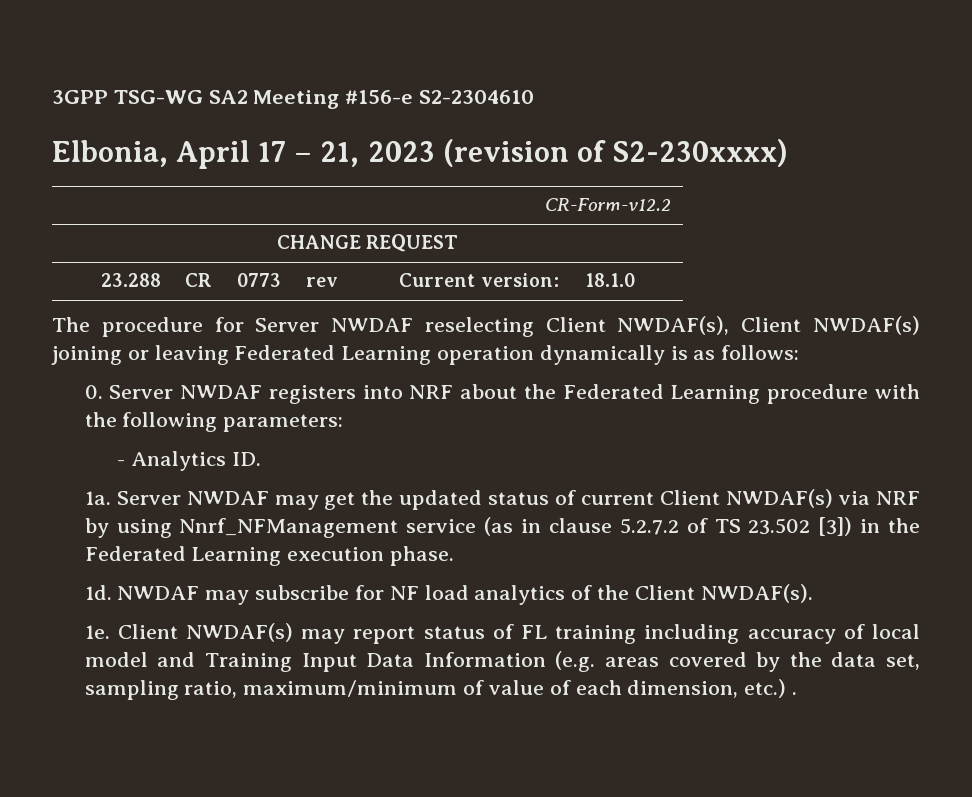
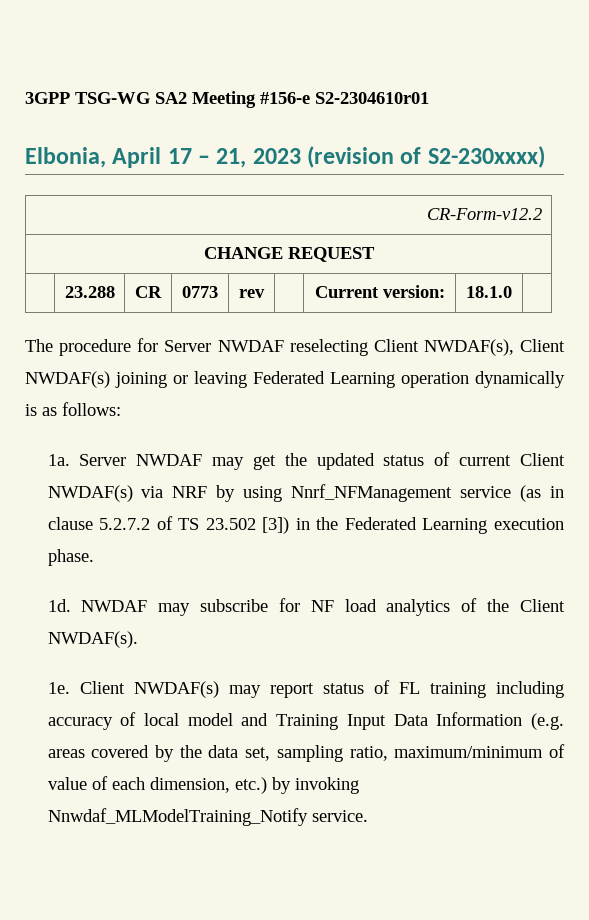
- 3GPP TSG-WG SA2 Meeting #156-e S2-2304610
+ 3GPP TSG-WG SA2 Meeting #156-e S2-2304610r01
- 0. Server NWDAF registers into NRF about the Federated Learning procedure with the following parameters:
- - Analytics ID.
- Client NWDAF(s) may report status of FL training including accuracy of local model and Training Input Data Information (e.g. areas covered by the data set, sampling ratio, maximum/minimum of value of each dimension, etc.) .
+ Client NWDAF(s) may report status of FL training including accuracy of local model and Training Input Data Information (e.g. areas covered by the data set, sampling ratio, maximum/minimum of value of each dimension, etc.) by invoking Nnwdaf_MLModelTraining_Notify service.

